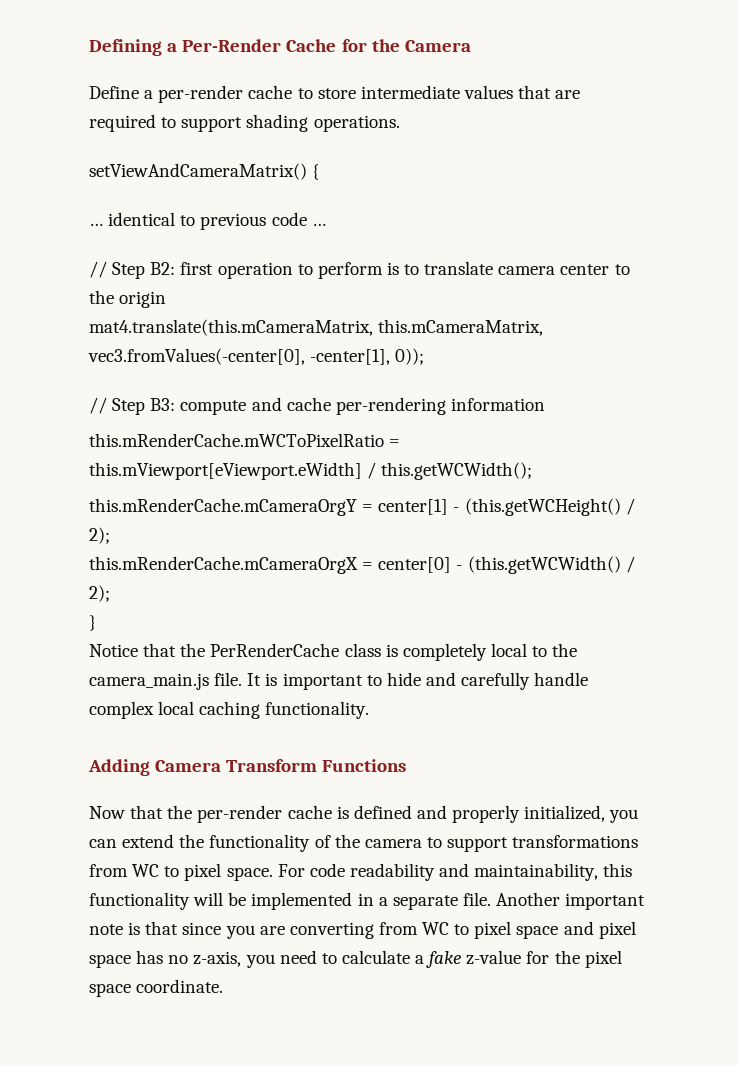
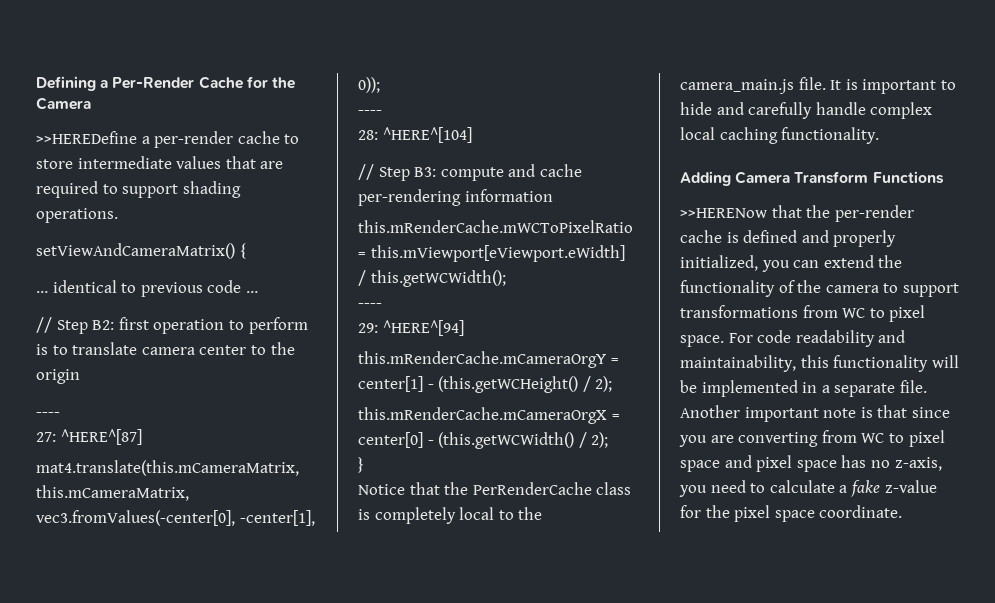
- Define a per-render cache to store intermediate values that are required to support shading operations.
+ >>HEREDefine a per-render cache to store intermediate values that are required to support shading operations.
  // Step B2: first operation to perform is to translate camera center to the origin
+ ----
+ 27: ^HERE^[87]
  mat4.translate(this.mCameraMatrix, this.mCameraMatrix, vec3.fromValues(-center[0], -center[1], 0));
+ ----
+ 28: ^HERE^[104]
  this.mRenderCache.mWCToPixelRatio = this.mViewport[eViewport.eWidth] / this.getWCWidth();
+ ----
+ 29: ^HERE^[94]
- Now that the per-render cache is defined and properly initialized, you can extend the functionality of the camera to support transformations from WC to pixel space.
+ >>HERENow that the per-render cache is defined and properly initialized, you can extend the functionality of the camera to support transformations from WC to pixel space.

